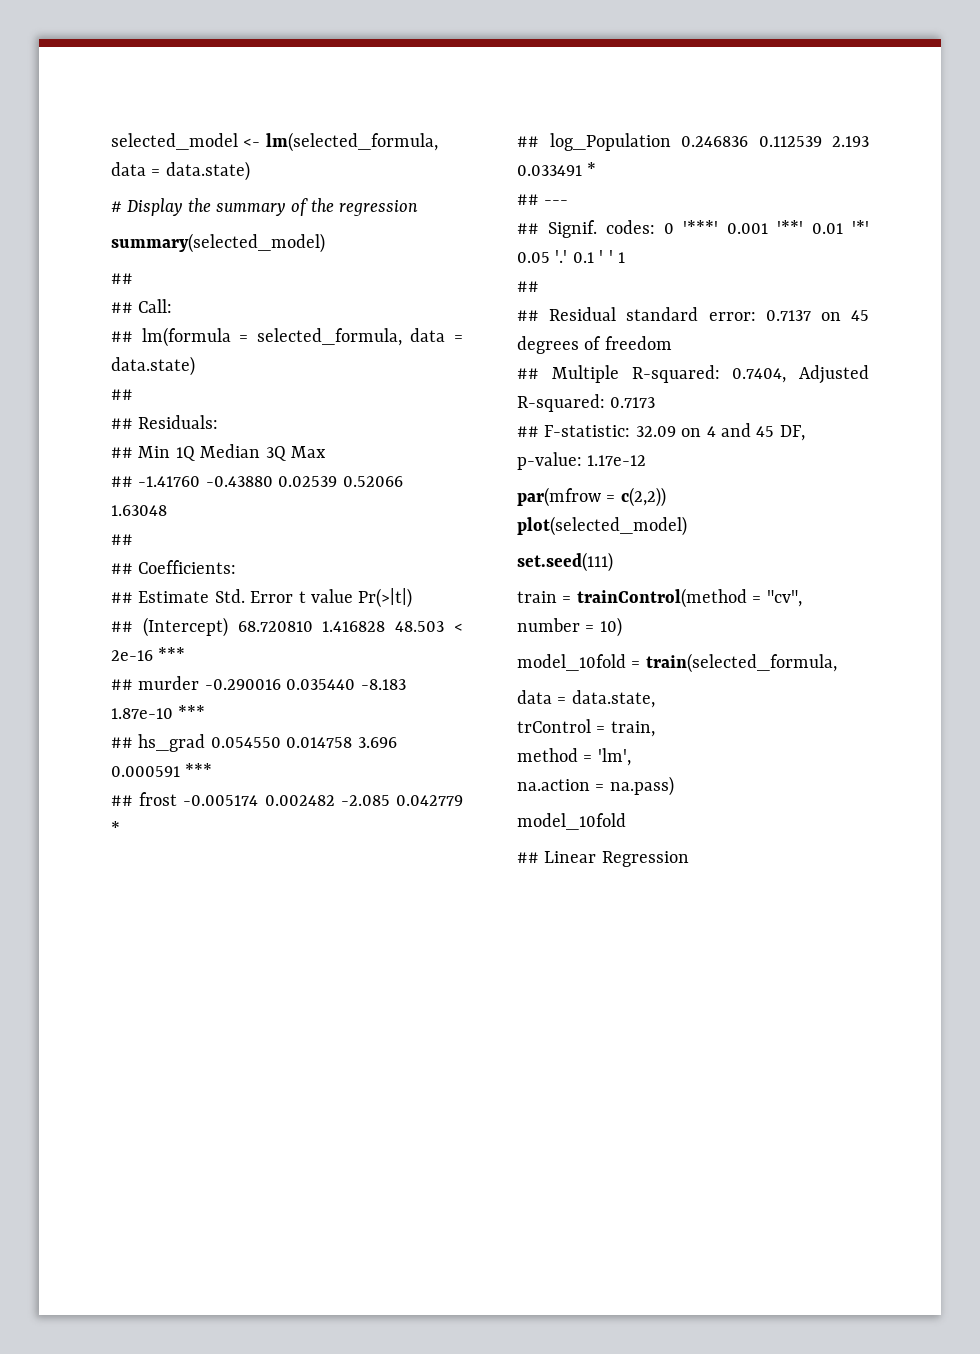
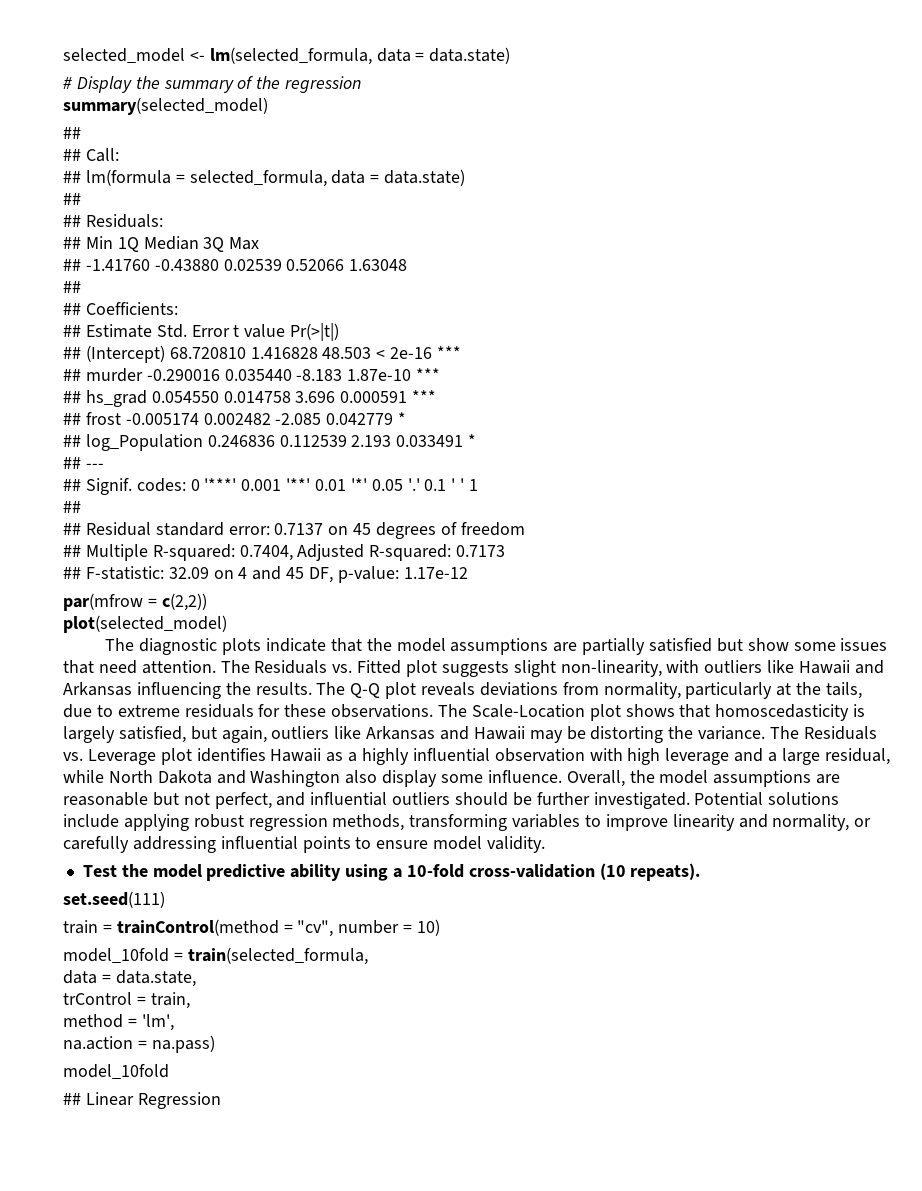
+ The diagnostic plots indicate that the model assumptions are partially satisfied but show some issues that need attention. The Residuals vs. Fitted plot suggests slight non-linearity, with outliers like Hawaii and Arkansas influencing the results. The Q-Q plot reveals deviations from normality, particularly at the tails, due to extreme residuals for these observations. The Scale-Location plot shows that homoscedasticity is largely satisfied, but again, outliers like Arkansas and Hawaii may be distorting the variance. The Residuals vs. Leverage plot identifies Hawaii as a highly influential observation with high leverage and a large residual, while North Dakota and Washington also display some influence. Overall, the model assumptions are reasonable but not perfect, and influential outliers should be further investigated. Potential solutions include applying robust regression methods, transforming variables to improve linearity and normality, or carefully addressing influential points to ensure model validity.
+ Test the model predictive ability using a 10-fold cross-validation (10 repeats).

